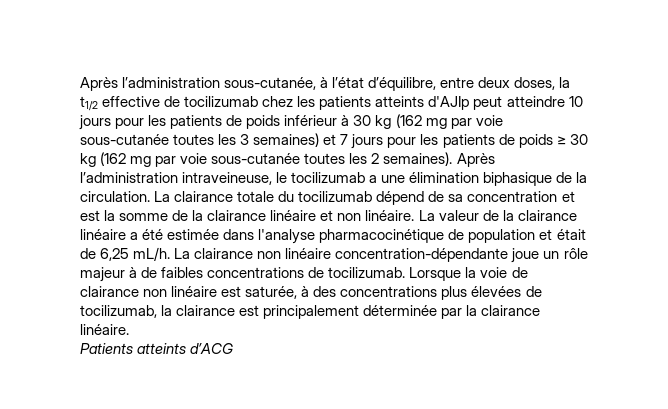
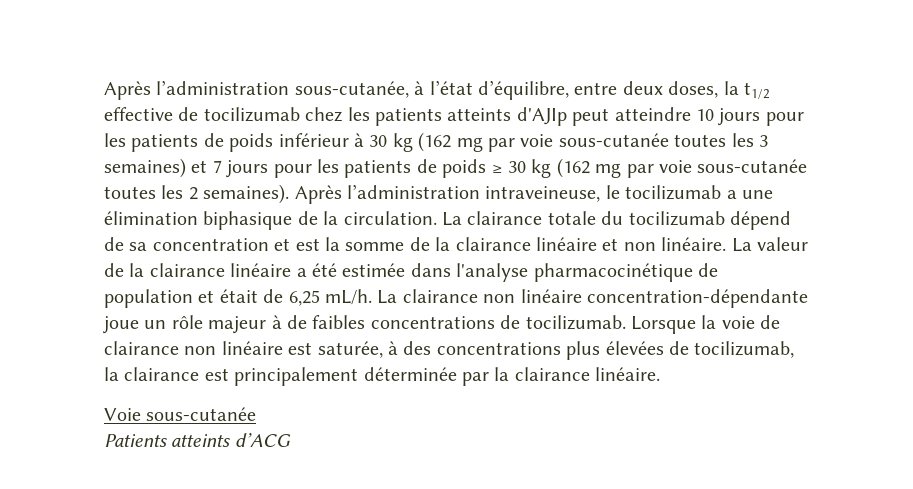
+ Voie sous-cutanée

